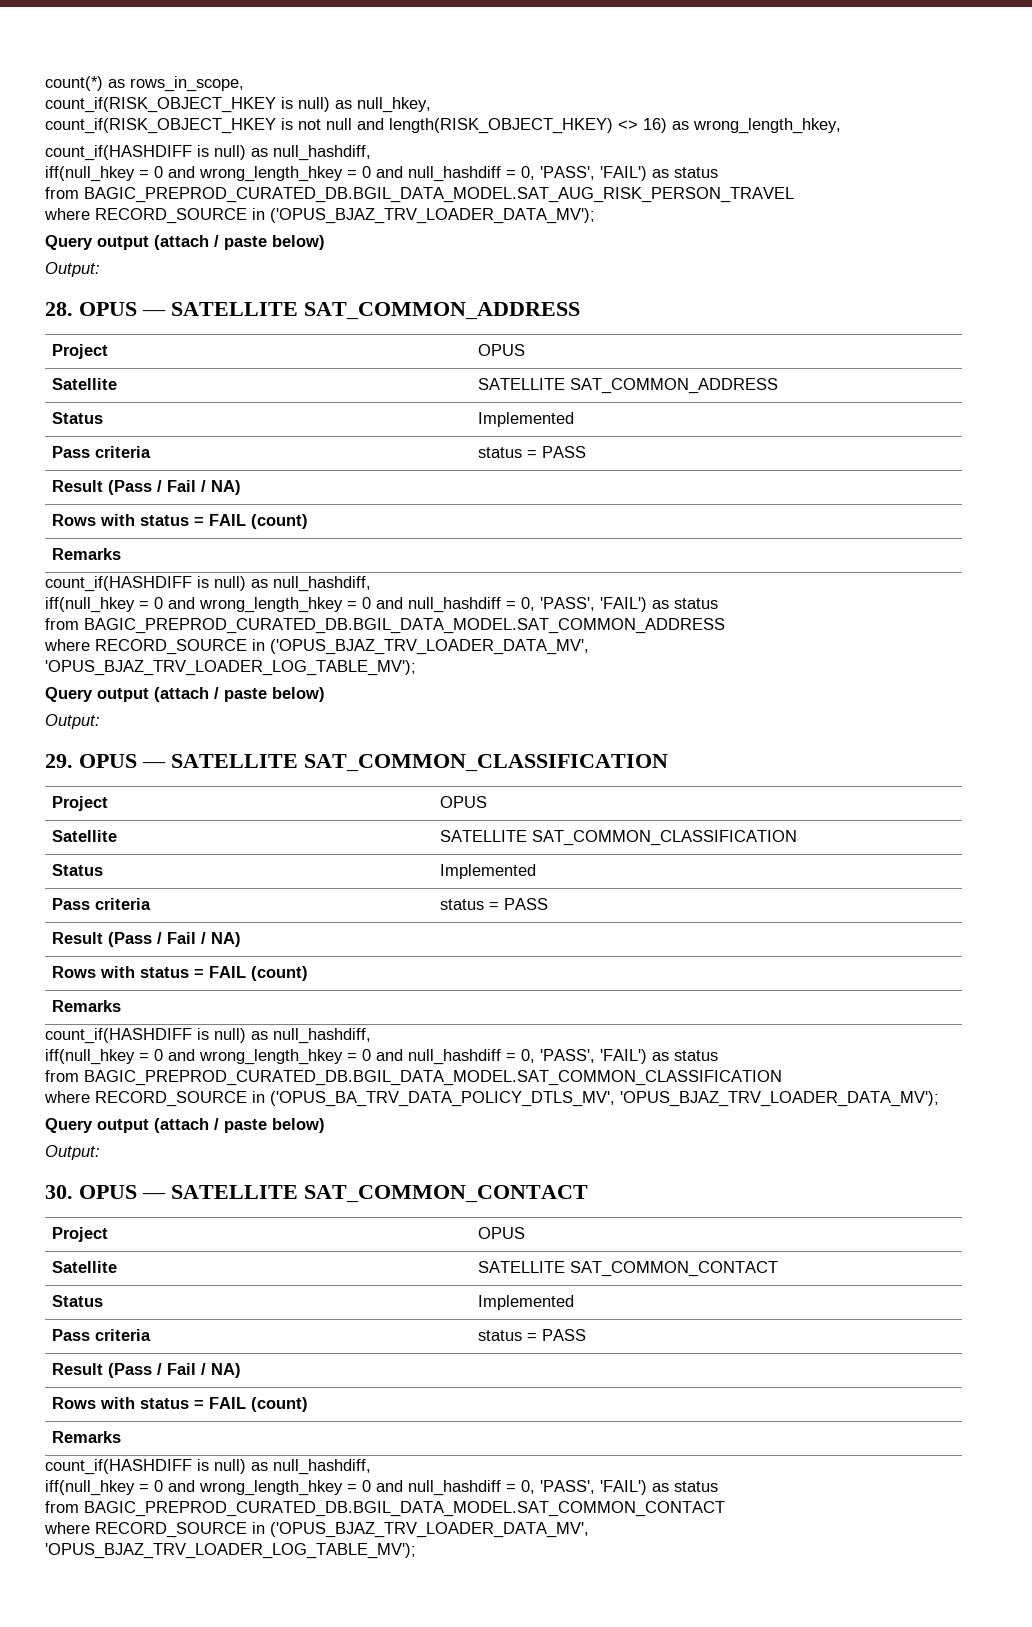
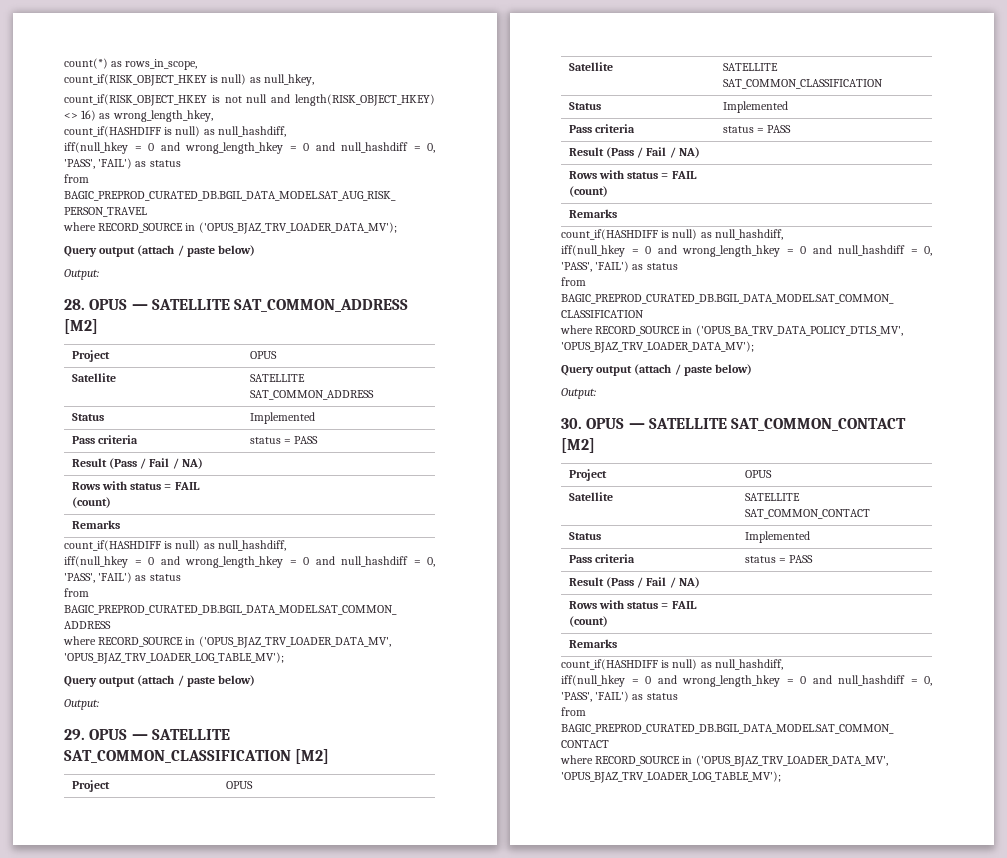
- 28. OPUS — SATELLITE SAT_COMMON_ADDRESS
+ 28. OPUS — SATELLITE SAT_COMMON_ADDRESS [M2]
- 29. OPUS — SATELLITE SAT_COMMON_CLASSIFICATION
+ 29. OPUS — SATELLITE SAT_COMMON_CLASSIFICATION [M2]
- 30. OPUS — SATELLITE SAT_COMMON_CONTACT
+ 30. OPUS — SATELLITE SAT_COMMON_CONTACT [M2]

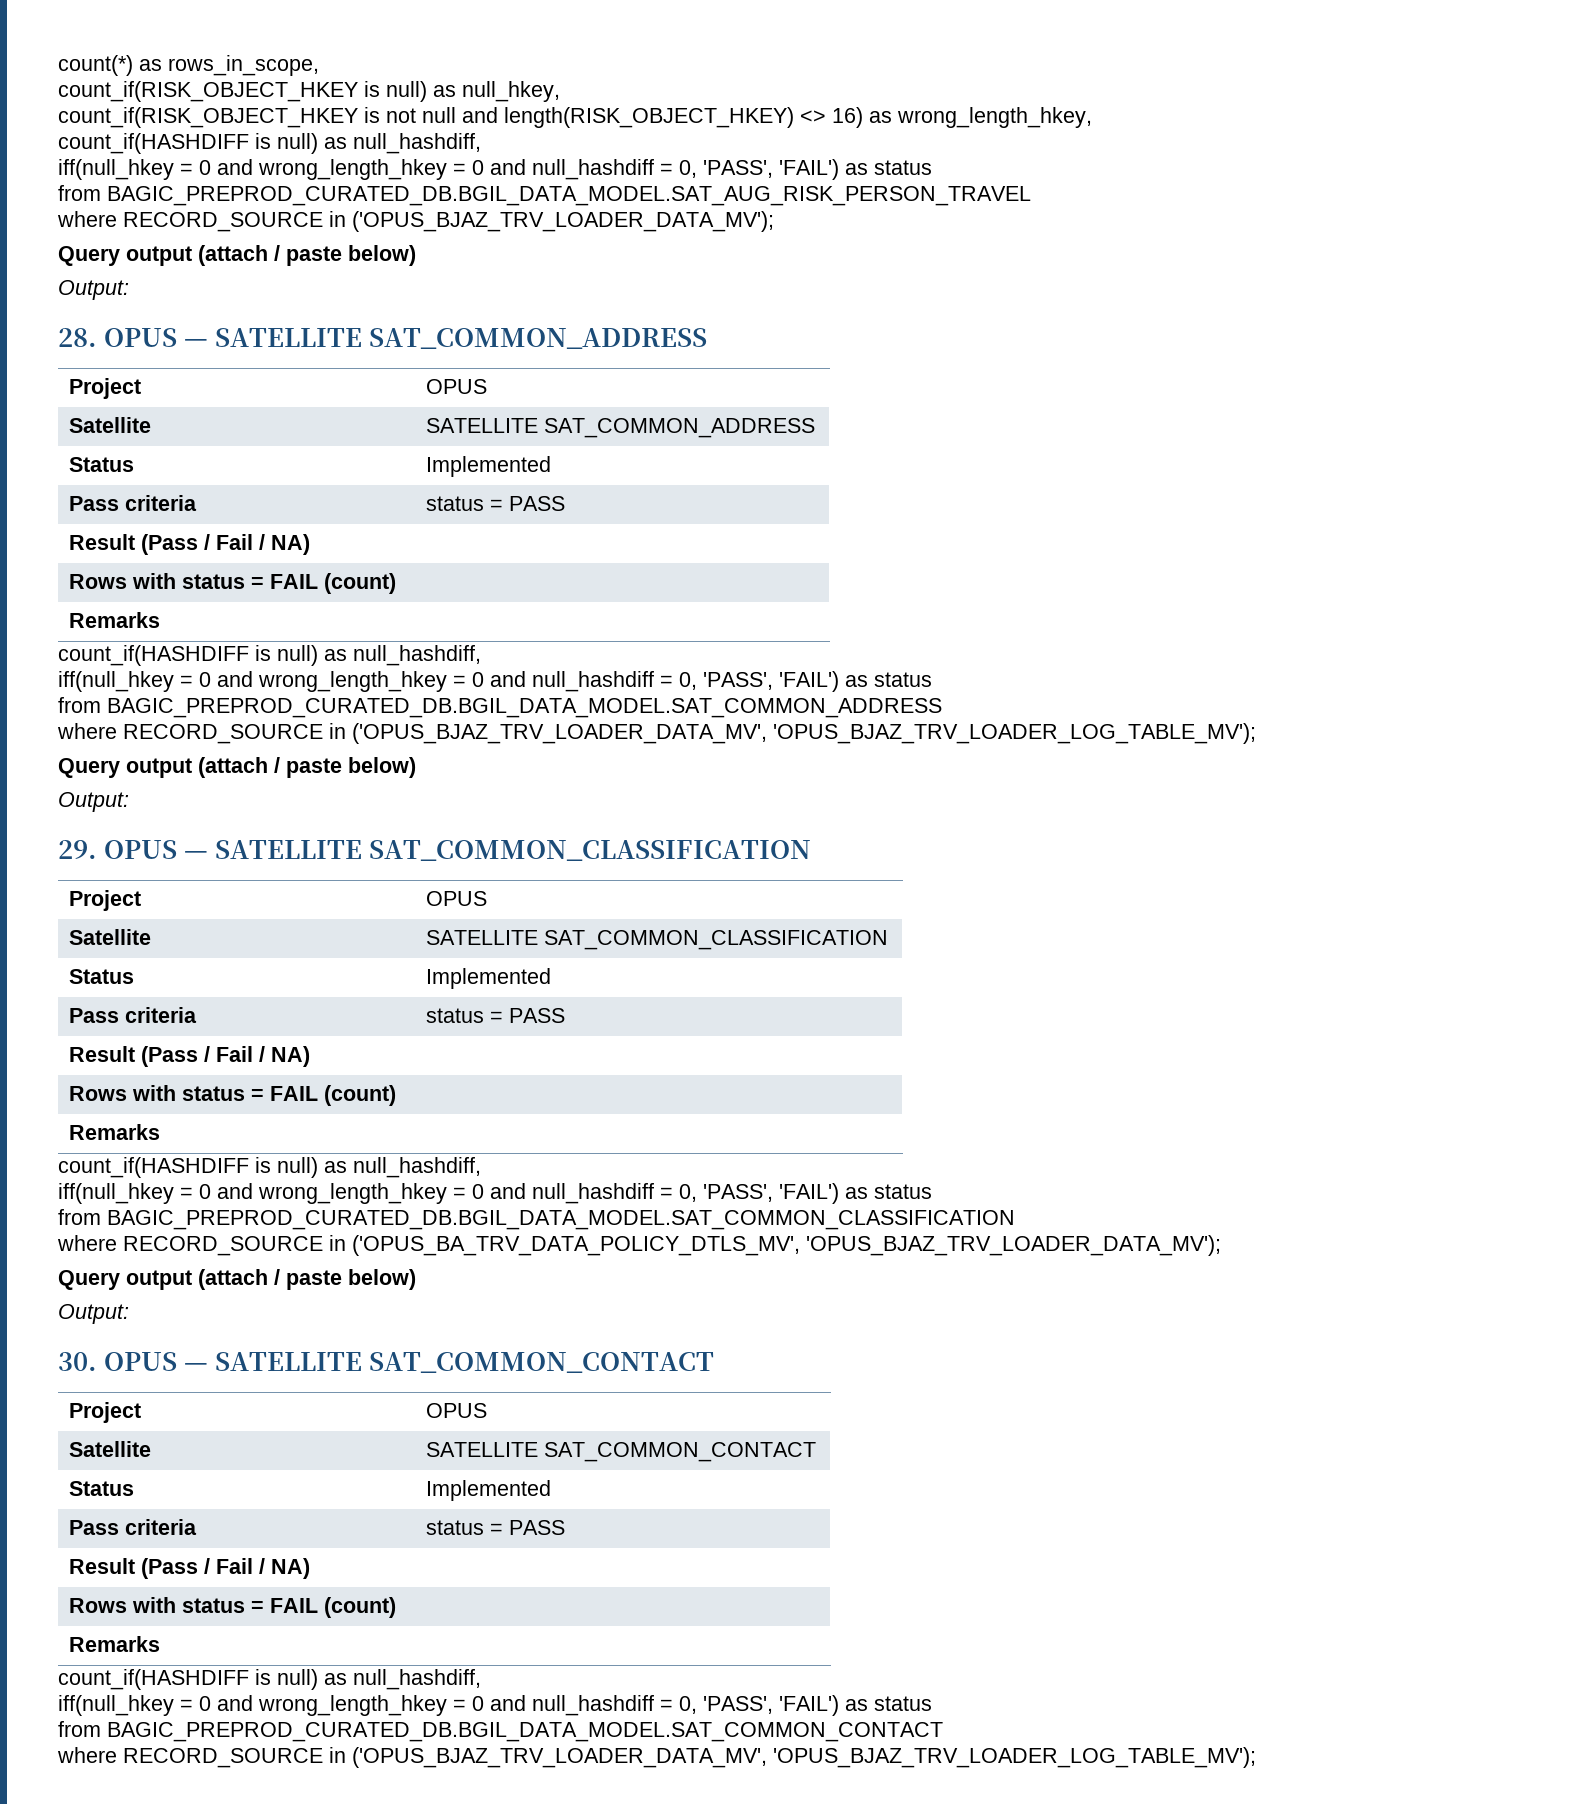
- 28. OPUS — SATELLITE SAT_COMMON_ADDRESS [M2]
+ 28. OPUS — SATELLITE SAT_COMMON_ADDRESS
- 29. OPUS — SATELLITE SAT_COMMON_CLASSIFICATION [M2]
+ 29. OPUS — SATELLITE SAT_COMMON_CLASSIFICATION
- 30. OPUS — SATELLITE SAT_COMMON_CONTACT [M2]
+ 30. OPUS — SATELLITE SAT_COMMON_CONTACT

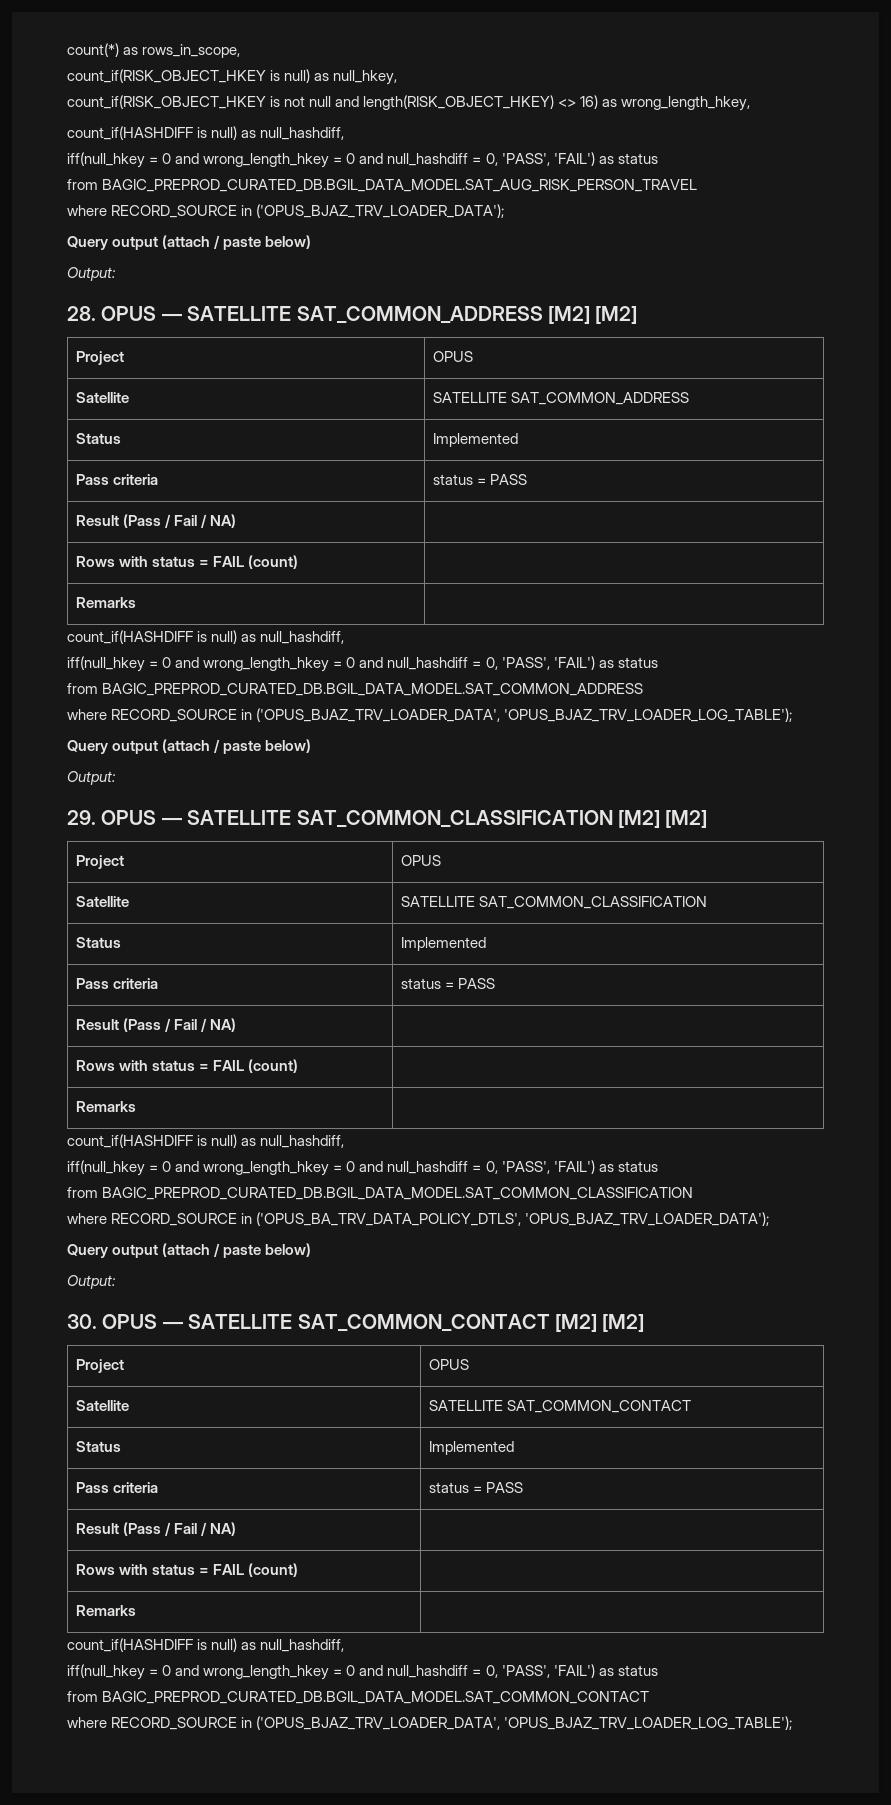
- where RECORD_SOURCE in ('OPUS_BJAZ_TRV_LOADER_DATA_MV');
+ where RECORD_SOURCE in ('OPUS_BJAZ_TRV_LOADER_DATA');
- 28. OPUS — SATELLITE SAT_COMMON_ADDRESS
+ 28. OPUS — SATELLITE SAT_COMMON_ADDRESS [M2] [M2]
  from BAGIC_PREPROD_CURATED_DB.BGIL_DATA_MODEL.SAT_COMMON_ADDRESS
- where RECORD_SOURCE in ('OPUS_BJAZ_TRV_LOADER_DATA_MV', 'OPUS_BJAZ_TRV_LOADER_LOG_TABLE_MV');
+ where RECORD_SOURCE in ('OPUS_BJAZ_TRV_LOADER_DATA', 'OPUS_BJAZ_TRV_LOADER_LOG_TABLE');
- 29. OPUS — SATELLITE SAT_COMMON_CLASSIFICATION
+ 29. OPUS — SATELLITE SAT_COMMON_CLASSIFICATION [M2] [M2]
- where RECORD_SOURCE in ('OPUS_BA_TRV_DATA_POLICY_DTLS_MV', 'OPUS_BJAZ_TRV_LOADER_DATA_MV');
+ where RECORD_SOURCE in ('OPUS_BA_TRV_DATA_POLICY_DTLS', 'OPUS_BJAZ_TRV_LOADER_DATA');
- 30. OPUS — SATELLITE SAT_COMMON_CONTACT
+ 30. OPUS — SATELLITE SAT_COMMON_CONTACT [M2] [M2]
  from BAGIC_PREPROD_CURATED_DB.BGIL_DATA_MODEL.SAT_COMMON_CONTACT
- where RECORD_SOURCE in ('OPUS_BJAZ_TRV_LOADER_DATA_MV', 'OPUS_BJAZ_TRV_LOADER_LOG_TABLE_MV');
+ where RECORD_SOURCE in ('OPUS_BJAZ_TRV_LOADER_DATA', 'OPUS_BJAZ_TRV_LOADER_LOG_TABLE');

